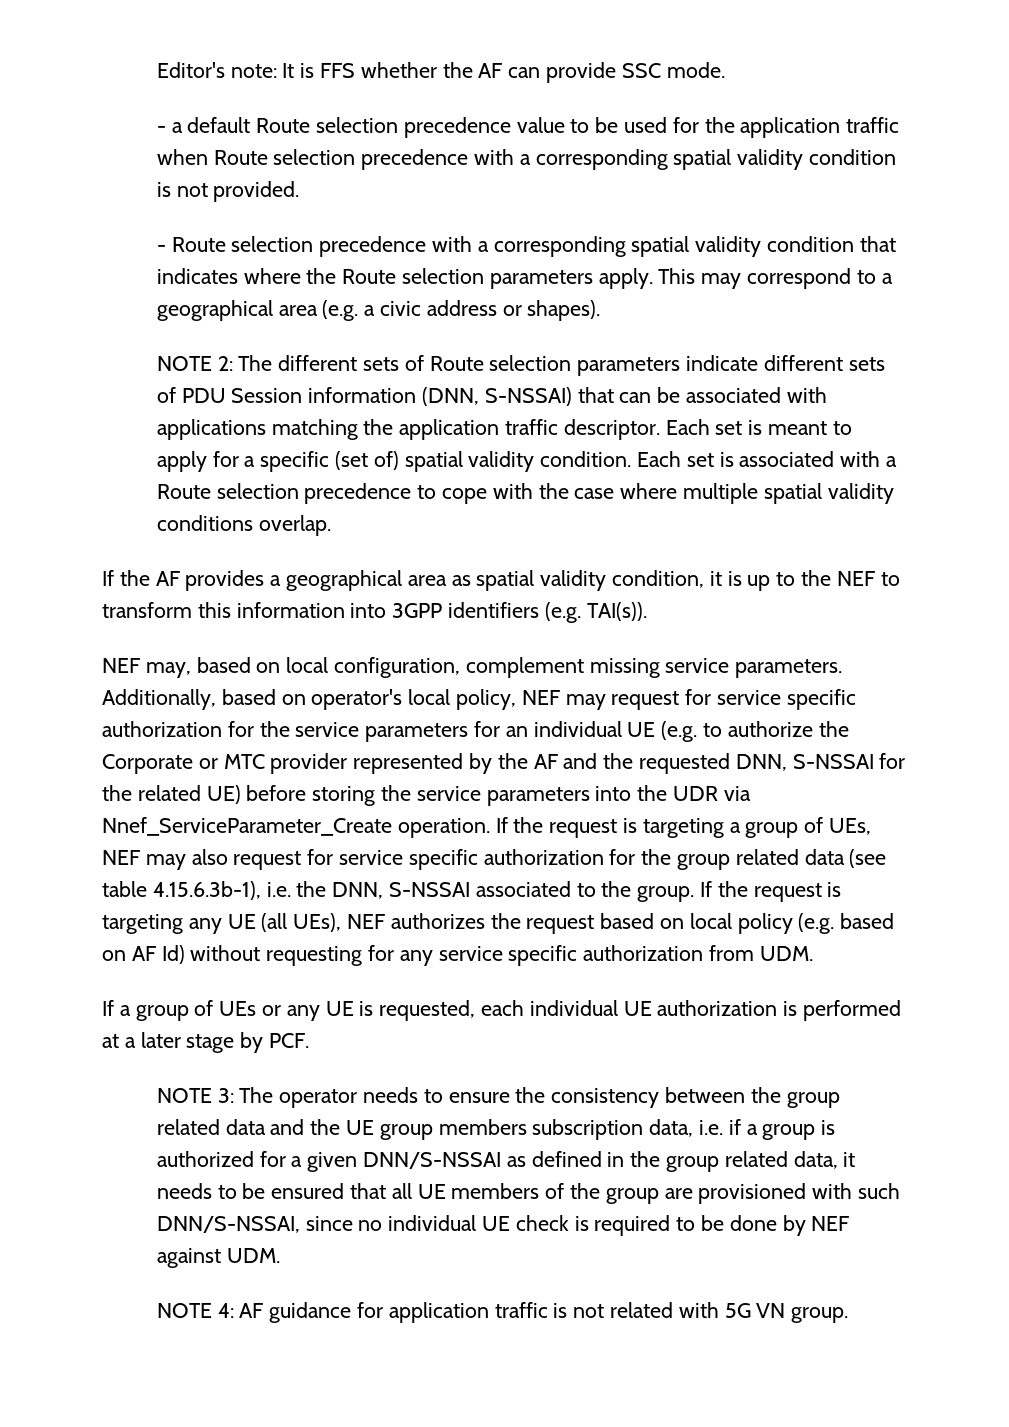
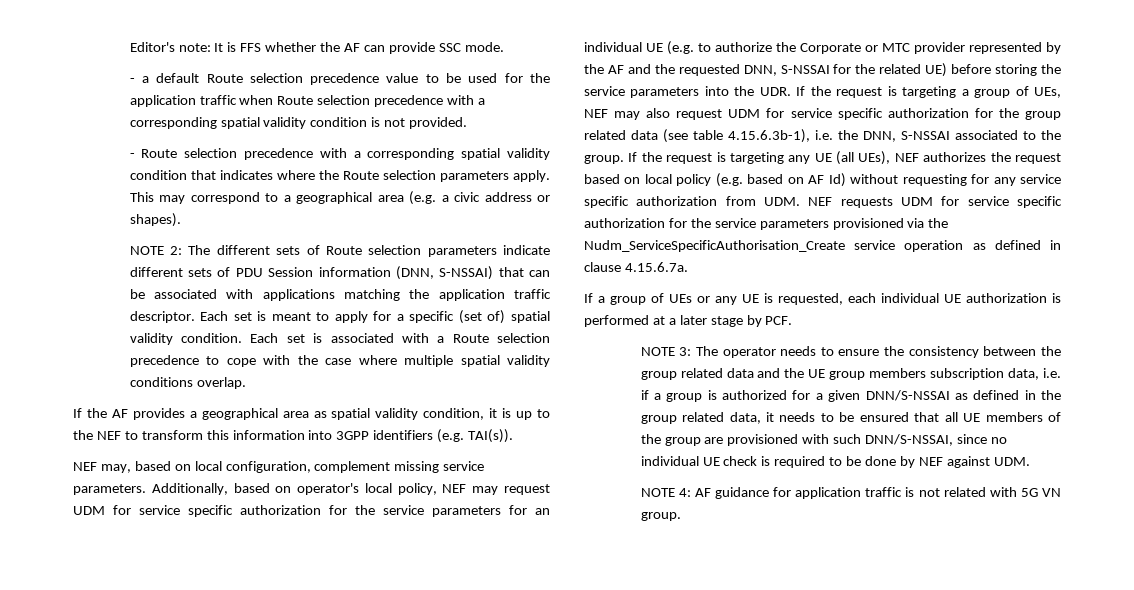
- Additionally, based on operator's local policy, NEF may request for service specific authorization for the service parameters for an individual UE (e.g. to authorize the Corporate or MTC provider represented by the AF and the requested DNN, S-NSSAI for the related UE) before storing the service parameters into the UDR via Nnef_ServiceParameter_Create operation. If the request is targeting a group of UEs, NEF may also request for service specific authorization for the group related data (see table 4.15.6.3b-1), i.e. the DNN, S-NSSAI associated to the group.
+ Additionally, based on operator's local policy, NEF may request UDM for service specific authorization for the service parameters for an individual UE (e.g. to authorize the Corporate or MTC provider represented by the AF and the requested DNN, S-NSSAI for the related UE) before storing the service parameters into the UDR. If the request is targeting a group of UEs, NEF may also request UDM for service specific authorization for the group related data (see table 4.15.6.3b-1), i.e. the DNN, S-NSSAI associated to the group.
- If the request is targeting any UE (all UEs), NEF authorizes the request based on local policy (e.g. based on AF Id) without requesting for any service specific authorization from UDM.
+ If the request is targeting any UE (all UEs), NEF authorizes the request based on local policy (e.g. based on AF Id) without requesting for any service specific authorization from UDM. NEF requests UDM for service specific authorization for the service parameters provisioned via the Nudm_ServiceSpecificAuthorisation_Create service operation as defined in clause 4.15.6.7a.

